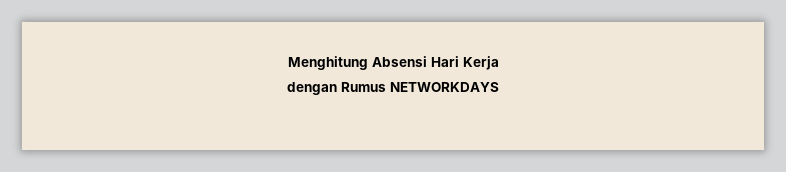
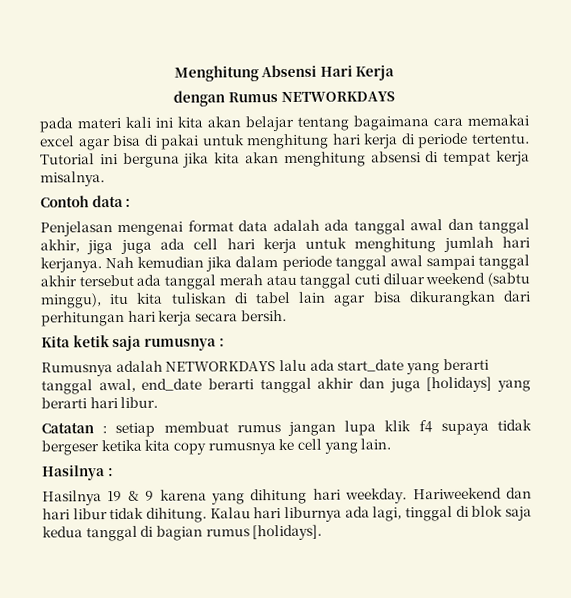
+ pada materi kali ini kita akan belajar tentang bagaimana cara memakai excel agar bisa di pakai untuk menghitung hari kerja di periode tertentu. Tutorial ini berguna jika kita akan menghitung absensi di tempat kerja misalnya.
+ Contoh data :
+ Penjelasan mengenai format data adalah ada tanggal awal dan tanggal akhir, jiga juga ada cell hari kerja untuk menghitung jumlah hari kerjanya. Nah kemudian jika dalam periode tanggal awal sampai tanggal akhir tersebut ada tanggal merah atau tanggal cuti diluar weekend (sabtu minggu), itu kita tuliskan di tabel lain agar bisa dikurangkan dari perhitungan hari kerja secara bersih.
+ Kita ketik saja rumusnya :
+ Rumusnya adalah NETWORKDAYS lalu ada start_date yang berarti tanggal awal, end_date berarti tanggal akhir dan juga [holidays] yang berarti hari libur.
+ Catatan : setiap membuat rumus jangan lupa klik f4 supaya tidak bergeser ketika kita copy rumusnya ke cell yang lain.
+ Hasilnya :
+ Hasilnya 19 & 9 karena yang dihitung hari weekday. Hariweekend dan hari libur tidak dihitung. Kalau hari liburnya ada lagi, tinggal di blok saja kedua tanggal di bagian rumus [holidays].

